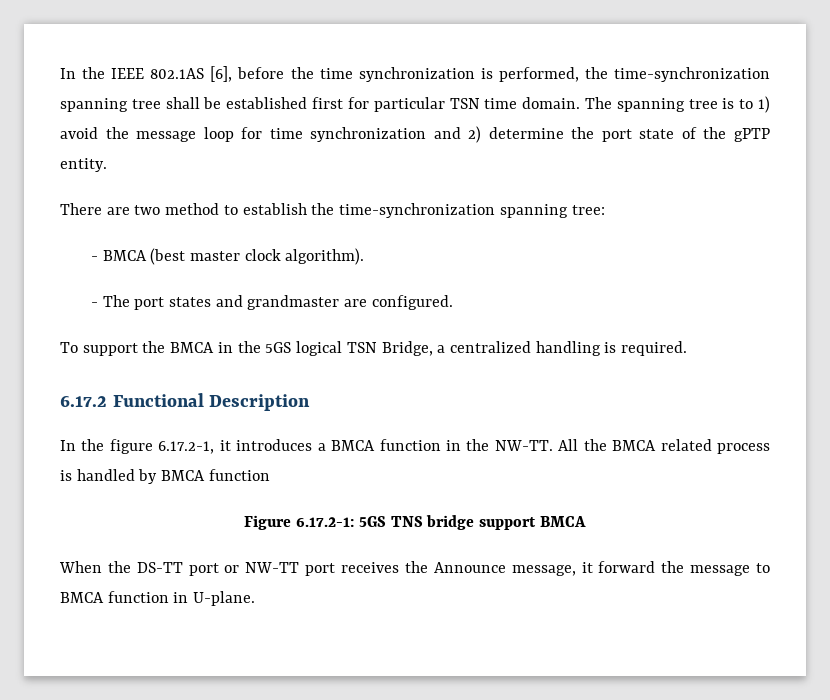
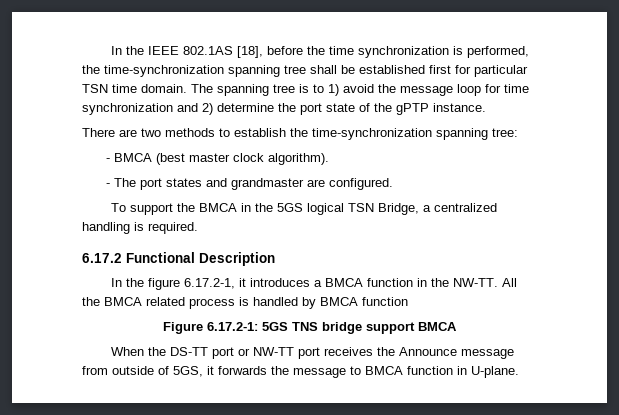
- In the IEEE 802.1AS [6], before the time synchronization is performed, the time-synchronization spanning tree shall be established first for particular TSN time domain.
+ In the IEEE 802.1AS [18], before the time synchronization is performed, the time-synchronization spanning tree shall be established first for particular TSN time domain.
- The spanning tree is to 1) avoid the message loop for time synchronization and 2) determine the port state of the gPTP entity.
+ The spanning tree is to 1) avoid the message loop for time synchronization and 2) determine the port state of the gPTP instance.
- There are two method to establish the time-synchronization spanning tree:
+ There are two methods to establish the time-synchronization spanning tree:
- When the DS-TT port or NW-TT port receives the Announce message, it forward the message to BMCA function in U-plane.
+ When the DS-TT port or NW-TT port receives the Announce message from outside of 5GS, it forwards the message to BMCA function in U-plane.

